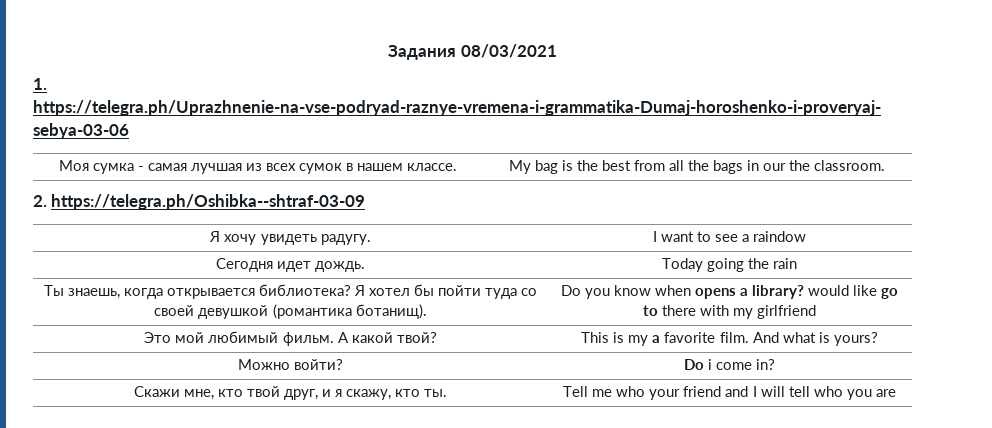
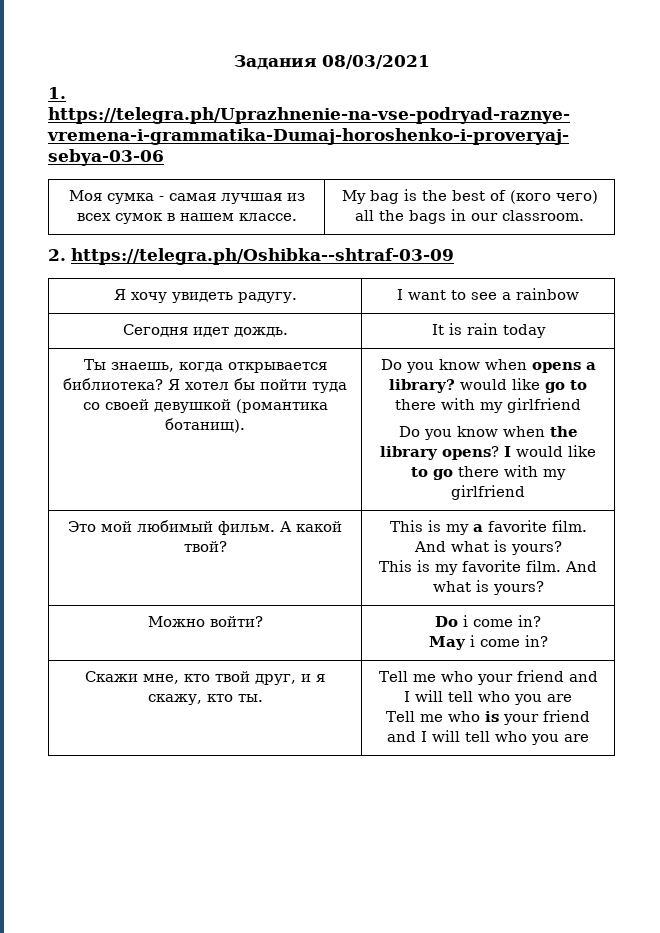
- Моя сумка - самая лучшая из всех сумок в нашем классе. | My bag is the best from all the bags in our the classroom.
+ Моя сумка - самая лучшая из всех сумок в нашем классе. | My bag is the best of (кого чего) all the bags in our classroom.
- Я хочу увидеть радугу. | I want to see a raindow
+ Я хочу увидеть радугу. | I want to see a rainbow
- Сегодня идет дождь. | Today going the rain
+ Сегодня идет дождь. | It is rain today
+ Do you know when the library opens? I would like to go there with my girlfriend
  Это мой любимый фильм. А какой твой? | This is my a favorite film. And what is yours?
+ This is my favorite film. And what is yours?
  Можно войти? | Do i come in?
+ May i come in?
  Скажи мне, кто твой друг, и я скажу, кто ты. | Tell me who your friend and I will tell who you are
+ Tell me who is your friend and I will tell who you are

